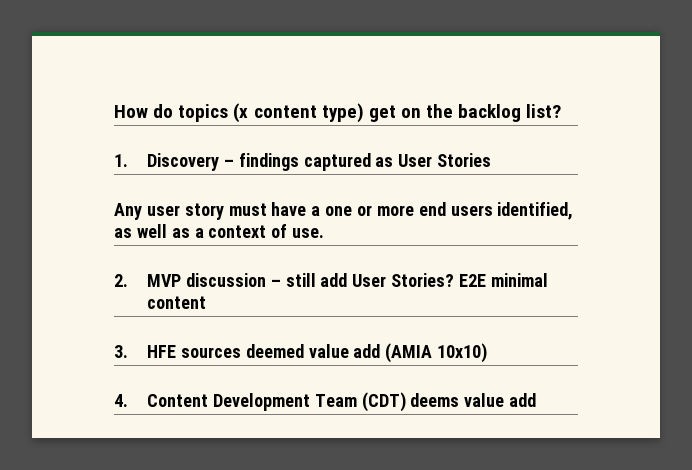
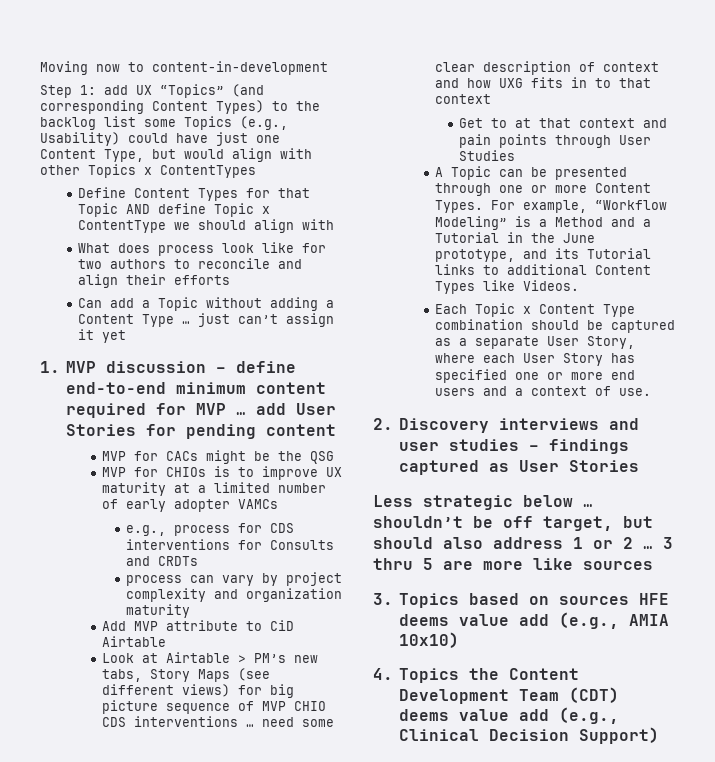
- How do topics (x content type) get on the backlog list?
- 1. Discovery – findings captured as User Stories
+ Moving now to content-in-development
+ Step 1: add UX “Topics” (and corresponding Content Types) to the backlog list some Topics (e.g., Usability) could have just one Content Type, but would align with other Topics x ContentTypes
+ Define Content Types for that Topic AND define Topic x ContentType we should align with
+ What does process look like for two authors to reconcile and align their efforts
+ Can add a Topic without adding a Content Type … just can’t assign it yet
+ 1. MVP discussion – define end-to-end minimum content required for MVP … add User Stories for pending content
+ MVP for CACs might be the QSG
+ MVP for CHIOs is to improve UX maturity at a limited number of early adopter VAMCs
+ e.g., process for CDS interventions for Consults and CRDTs
+ process can vary by project complexity and organization maturity
+ Add MVP attribute to CiD Airtable
+ Look at Airtable > PM’s new tabs, Story Maps (see different views) for big picture sequence of MVP CHIO CDS interventions … need some clear description of context and how UXG fits in to that context
+ Get to at that context and pain points through User Studies
+ A Topic can be presented through one or more Content Types. For example, “Workflow Modeling” is a Method and a Tutorial in the June prototype, and its Tutorial links to additional Content Types like Videos.
+ Each Topic x Content Type combination should be captured as a separate User Story, where each User Story has specified one or more end users and a context of use.
+ 2. Discovery interviews and user studies – findings captured as User Stories
- Any user story must have a one or more end users identified, as well as a context of use.
- 2. MVP discussion – still add User Stories? E2E minimal content
- 3. HFE sources deemed value add (AMIA 10x10)
+ Less strategic below … shouldn’t be off target, but should also address 1 or 2 … 3 thru 5 are more like sources
+ 3. Topics based on sources HFE deems value add (e.g., AMIA 10x10)
- 4. Content Development Team (CDT) deems value add
+ 4. Topics the Content Development Team (CDT) deems value add (e.g., Clinical Decision Support)

